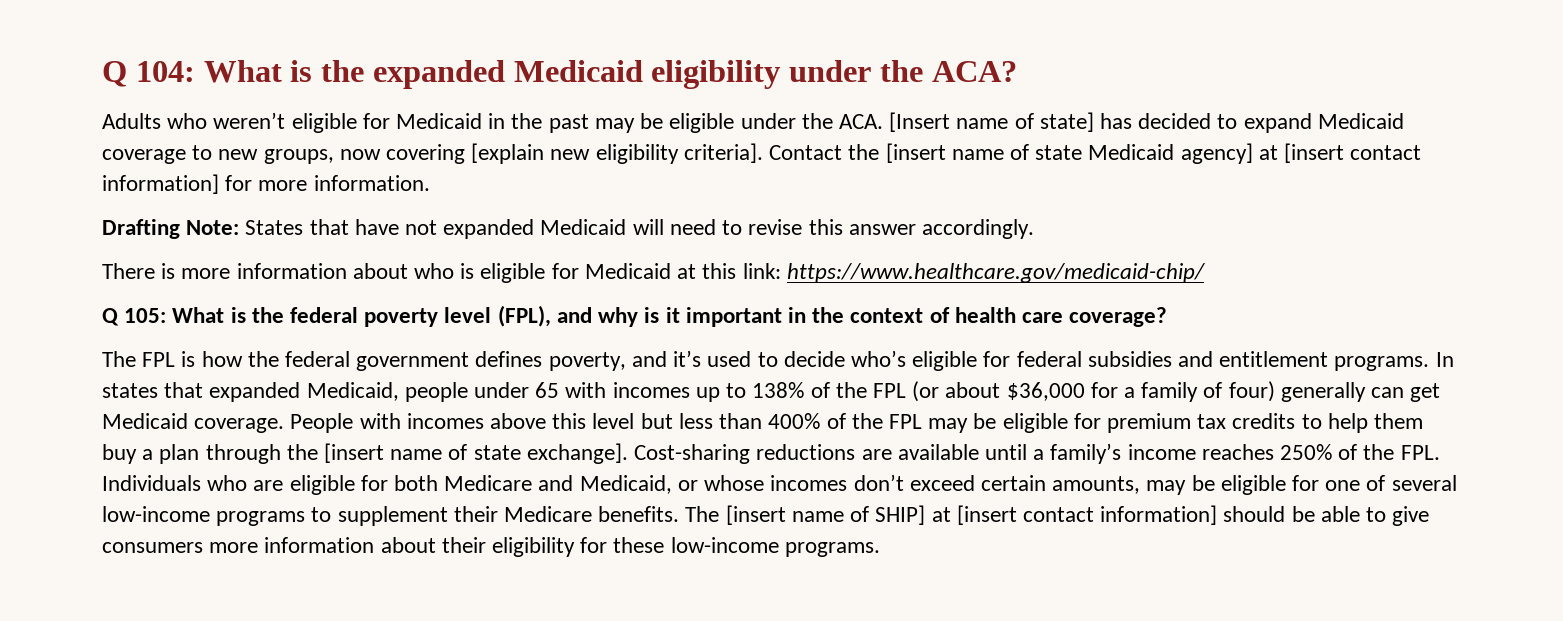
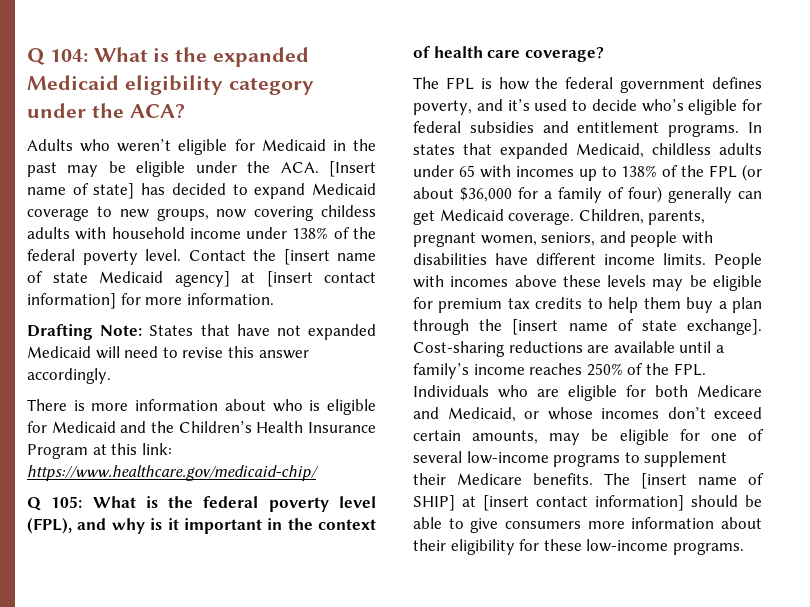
- Q 104: What is the expanded Medicaid eligibility under the ACA?
+ Q 104: What is the expanded Medicaid eligibility category under the ACA?
- Adults who weren’t eligible for Medicaid in the past may be eligible under the ACA. [Insert name of state] has decided to expand Medicaid coverage to new groups, now covering [explain new eligibility criteria].
+ Adults who weren’t eligible for Medicaid in the past may be eligible under the ACA. [Insert name of state] has decided to expand Medicaid coverage to new groups, now covering childess adults with household income under 138% of the federal poverty level.
- There is more information about who is eligible for Medicaid at this link: https://www.healthcare.gov/medicaid-chip/
+ There is more information about who is eligible for Medicaid and the Children’s Health Insurance Program at this link: https://www.healthcare.gov/medicaid-chip/
- In states that expanded Medicaid, people under 65 with incomes up to 138% of the FPL (or about $36,000 for a family of four) generally can get Medicaid coverage.
+ In states that expanded Medicaid, childless adults under 65 with incomes up to 138% of the FPL (or about $36,000 for a family of four) generally can get Medicaid coverage.
- People with incomes above this level but less than 400% of the FPL may be eligible for premium tax credits to help them buy a plan through the [insert name of state exchange].
+ Children, parents, pregnant women, seniors, and people with disabilities have different income limits. People with incomes above these levels may be eligible for premium tax credits to help them buy a plan through the [insert name of state exchange].

